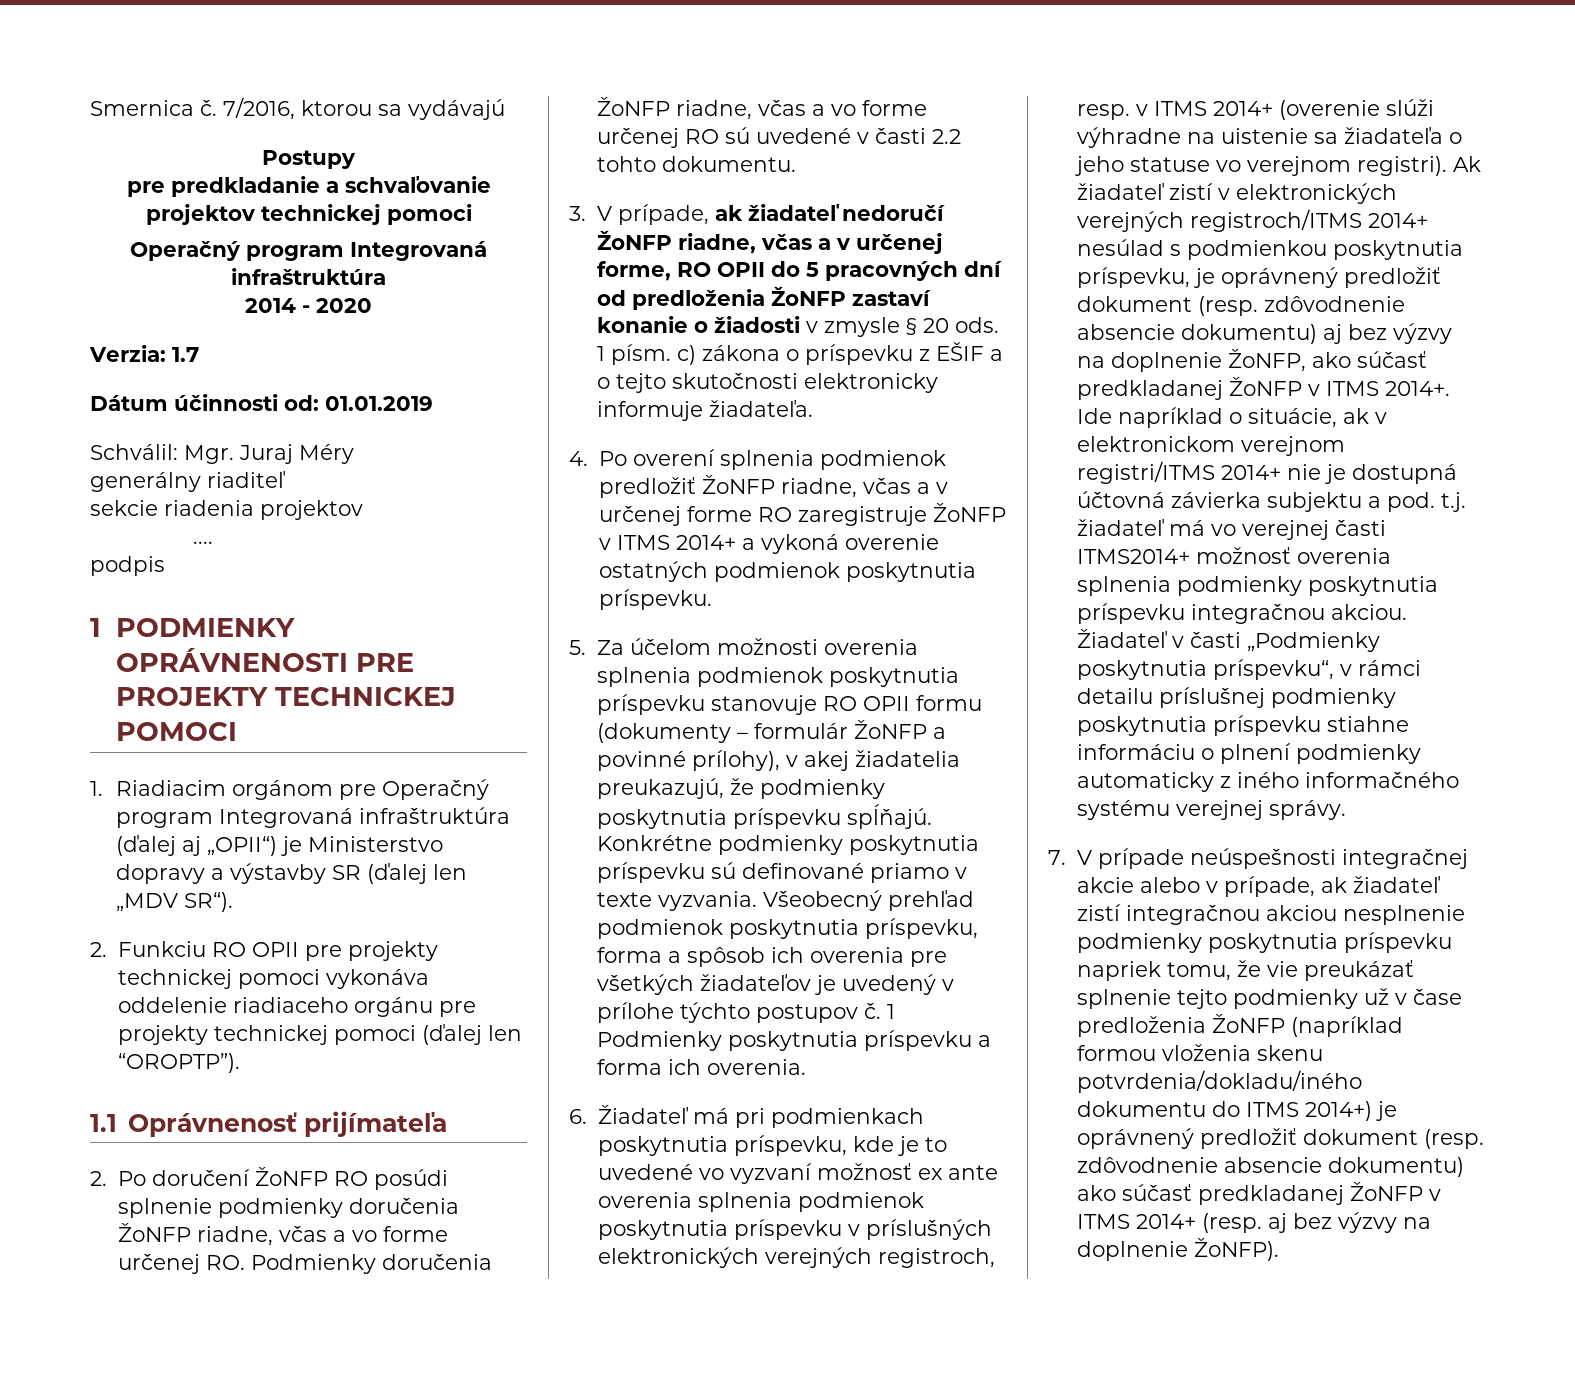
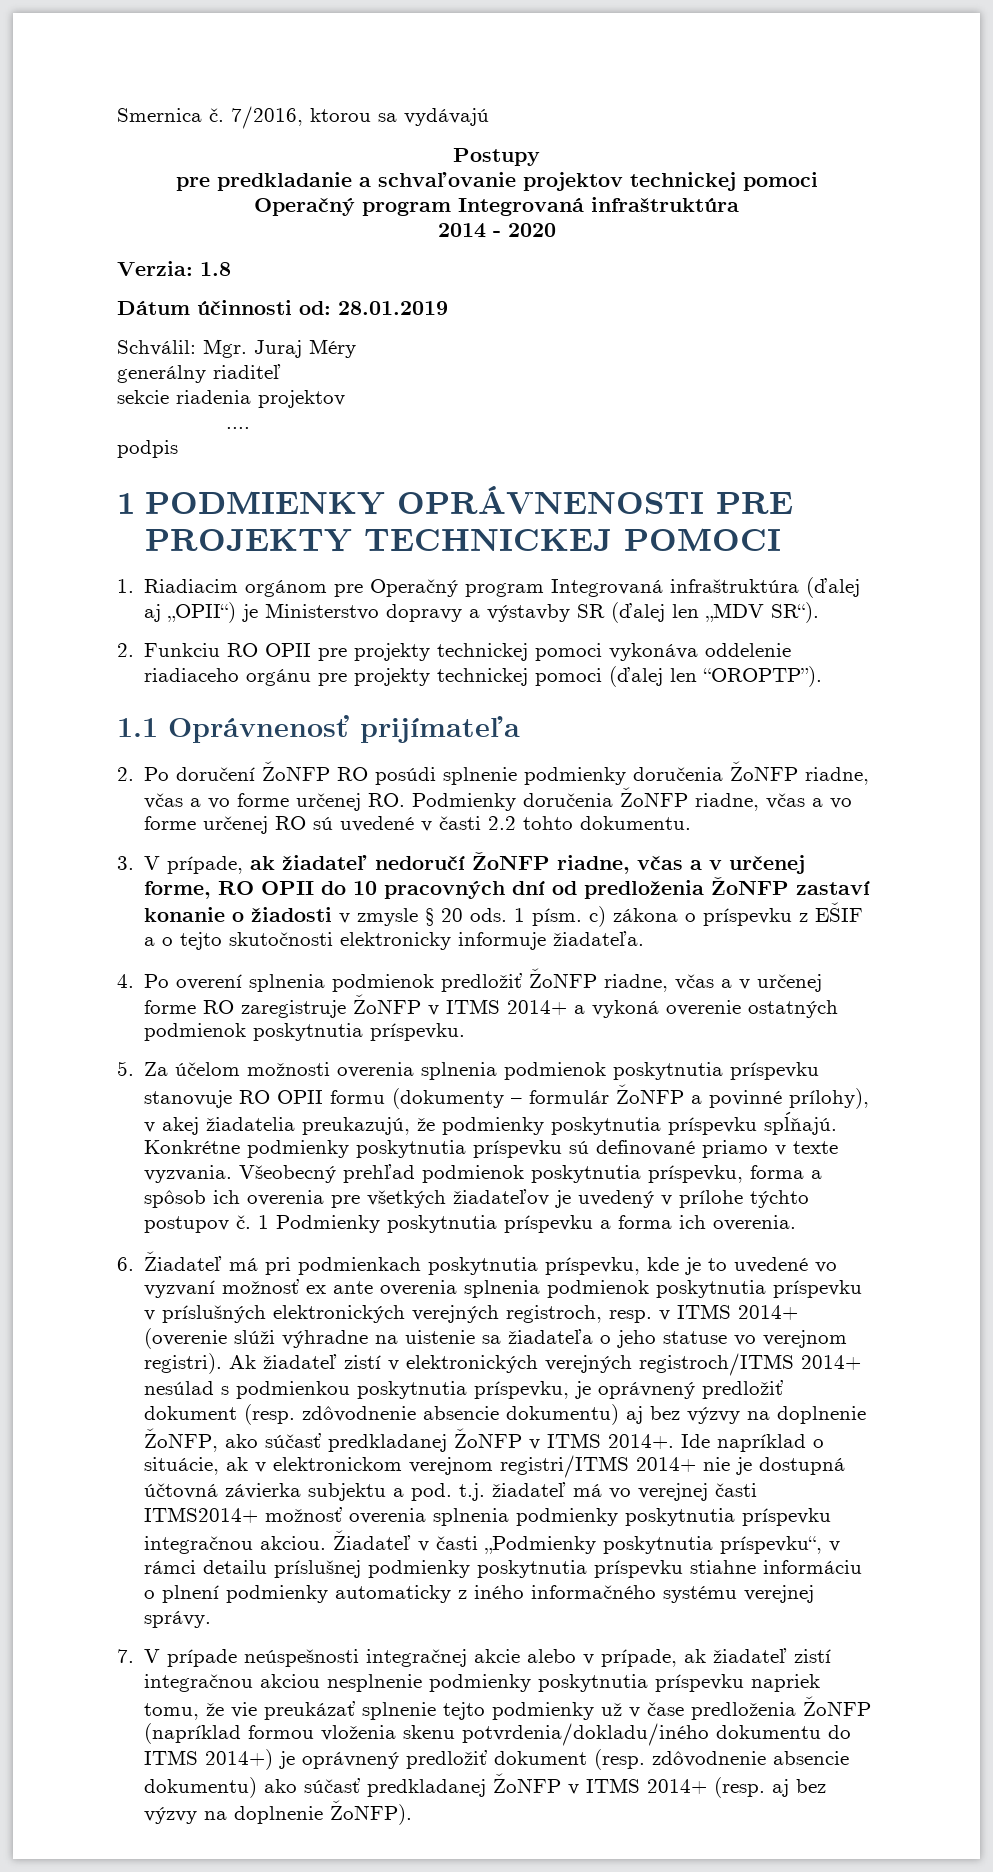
- Verzia: 1.7
+ Verzia: 1.8
- Dátum účinnosti od: 01.01.2019
+ Dátum účinnosti od: 28.01.2019
- 3. V prípade, ak žiadateľ nedoručí ŽoNFP riadne, včas a v určenej forme, RO OPII do 5 pracovných dní od predloženia ŽoNFP zastaví konanie o žiadosti v zmysle § 20 ods.
+ 3. V prípade, ak žiadateľ nedoručí ŽoNFP riadne, včas a v určenej forme, RO OPII do 10 pracovných dní od predloženia ŽoNFP zastaví konanie o žiadosti v zmysle § 20 ods.

